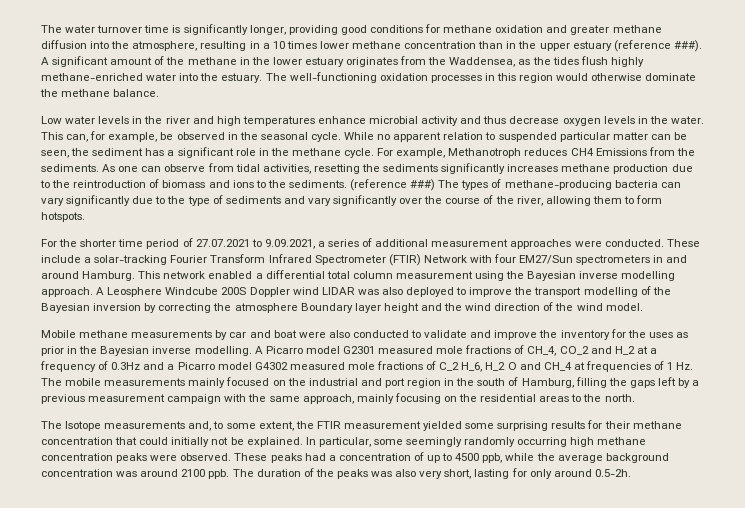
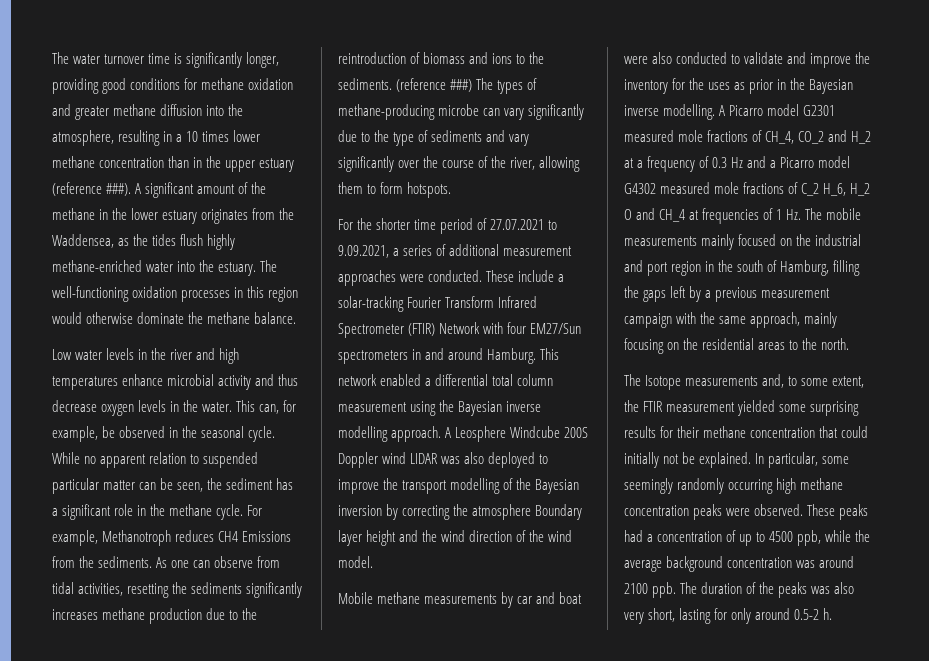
- (reference ###) The types of methane-producing bacteria can vary significantly due to the type of sediments and vary significantly over the course of the river, allowing them to form hotspots.
+ (reference ###) The types of methane-producing microbe can vary significantly due to the type of sediments and vary significantly over the course of the river, allowing them to form hotspots.
- A Picarro model G2301 measured mole fractions of CH_4, CO_2 and H_2 at a frequency of 0.3Hz and a Picarro model G4302 measured mole fractions of C_2 H_6, H_2 O and CH_4 at frequencies of 1 Hz. The mobile measurements mainly focused on the industrial and port region in the south of Hamburg, filling the gaps left by a previous measurement campaign with the same approach, mainly focusing on the residential areas to the north.
+ A Picarro model G2301 measured mole fractions of CH_4, CO_2 and H_2 at a frequency of 0.3 Hz and a Picarro model G4302 measured mole fractions of C_2 H_6, H_2 O and CH_4 at frequencies of 1 Hz. The mobile measurements mainly focused on the industrial and port region in the south of Hamburg, filling the gaps left by a previous measurement campaign with the same approach, mainly focusing on the residential areas to the north.
- The duration of the peaks was also very short, lasting for only around 0.5-2h.
+ The duration of the peaks was also very short, lasting for only around 0.5-2 h.

